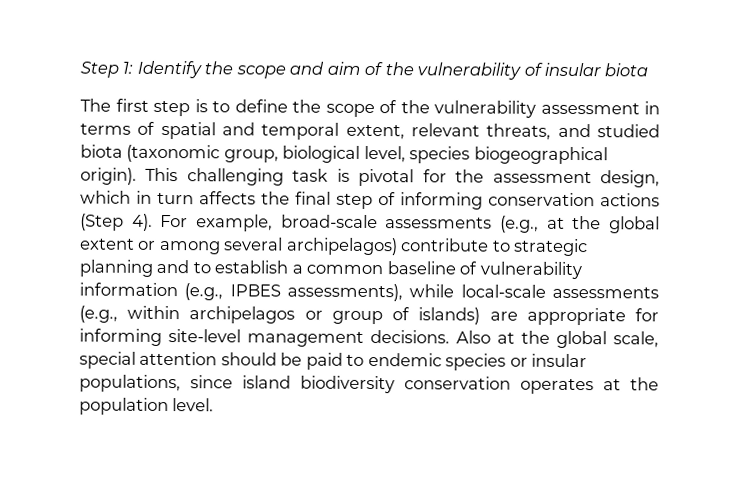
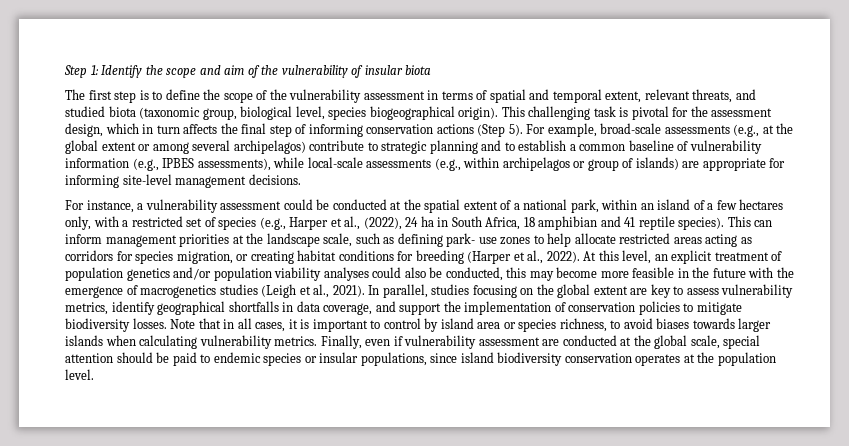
- This challenging task is pivotal for the assessment design, which in turn affects the final step of informing conservation actions (Step 4).
+ This challenging task is pivotal for the assessment design, which in turn affects the final step of informing conservation actions (Step 5).
- For example, broad-scale assessments (e.g., at the global extent or among several archipelagos) contribute to strategic planning and to establish a common baseline of vulnerability information (e.g., IPBES assessments), while local-scale assessments (e.g., within archipelagos or group of islands) are appropriate for informing site-level management decisions. Also at the global scale, special attention should be paid to endemic species or insular populations, since island biodiversity conservation operates at the population level.
+ For example, broad-scale assessments (e.g., at the global extent or among several archipelagos) contribute to strategic planning and to establish a common baseline of vulnerability information (e.g., IPBES assessments), while local-scale assessments (e.g., within archipelagos or group of islands) are appropriate for informing site-level management decisions.
+ For instance, a vulnerability assessment could be conducted at the spatial extent of a national park, within an island of a few hectares only, with a restricted set of species (e.g., Harper et al., (2022), 24 ha in South Africa, 18 amphibian and 41 reptile species). This can inform management priorities at the landscape scale, such as defining park- use zones to help allocate restricted areas acting as corridors for species migration, or creating habitat conditions for breeding (Harper et al., 2022). At this level, an explicit treatment of population genetics and/or population viability analyses could also be conducted, this may become more feasible in the future with the emergence of macrogenetics studies (Leigh et al., 2021). In parallel, studies focusing on the global extent are key to assess vulnerability metrics, identify geographical shortfalls in data coverage, and support the implementation of conservation policies to mitigate biodiversity losses. Note that in all cases, it is important to control by island area or species richness, to avoid biases towards larger islands when calculating vulnerability metrics. Finally, even if vulnerability assessment are conducted at the global scale, special attention should be paid to endemic species or insular populations, since island biodiversity conservation operates at the population level.

